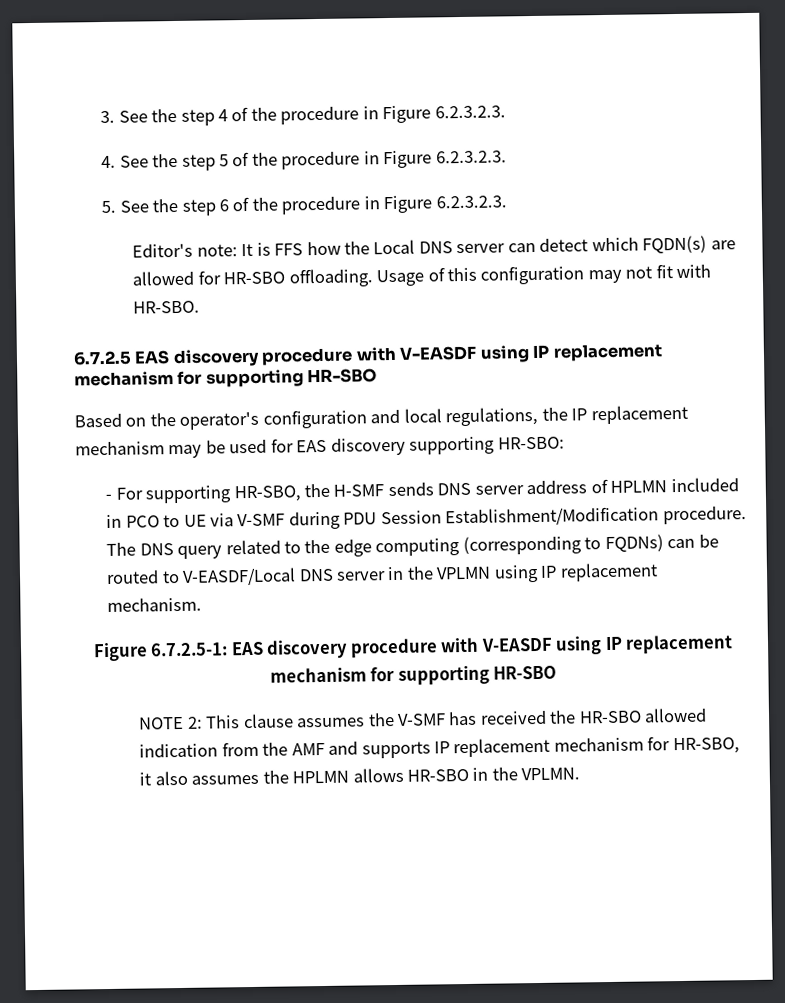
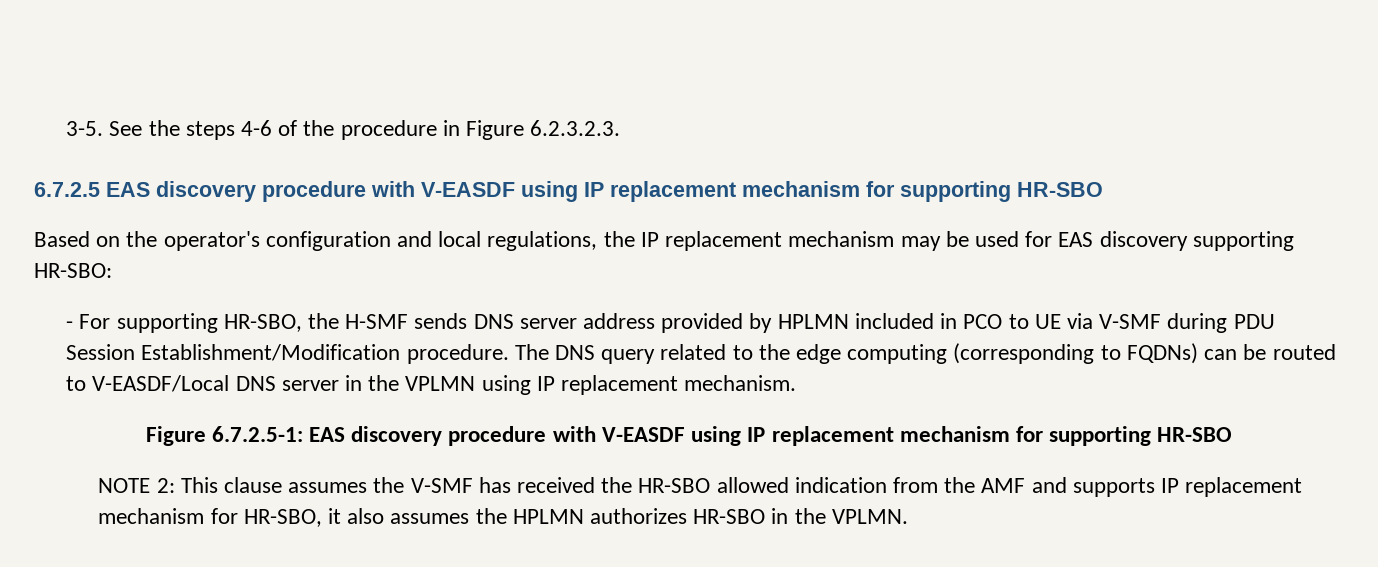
- 3. See the step 4 of the procedure in Figure 6.2.3.2.3.
- 4. See the step 5 of the procedure in Figure 6.2.3.2.3.
- 5. See the step 6 of the procedure in Figure 6.2.3.2.3.
- Editor's note: It is FFS how the Local DNS server can detect which FQDN(s) are allowed for HR-SBO offloading. Usage of this configuration may not fit with HR-SBO.
+ 3-5. See the steps 4-6 of the procedure in Figure 6.2.3.2.3.
- - For supporting HR-SBO, the H-SMF sends DNS server address of HPLMN included in PCO to UE via V-SMF during PDU Session Establishment/Modification procedure.
+ - For supporting HR-SBO, the H-SMF sends DNS server address provided by HPLMN included in PCO to UE via V-SMF during PDU Session Establishment/Modification procedure.
- NOTE 2: This clause assumes the V-SMF has received the HR-SBO allowed indication from the AMF and supports IP replacement mechanism for HR-SBO, it also assumes the HPLMN allows HR-SBO in the VPLMN.
+ NOTE 2: This clause assumes the V-SMF has received the HR-SBO allowed indication from the AMF and supports IP replacement mechanism for HR-SBO, it also assumes the HPLMN authorizes HR-SBO in the VPLMN.

